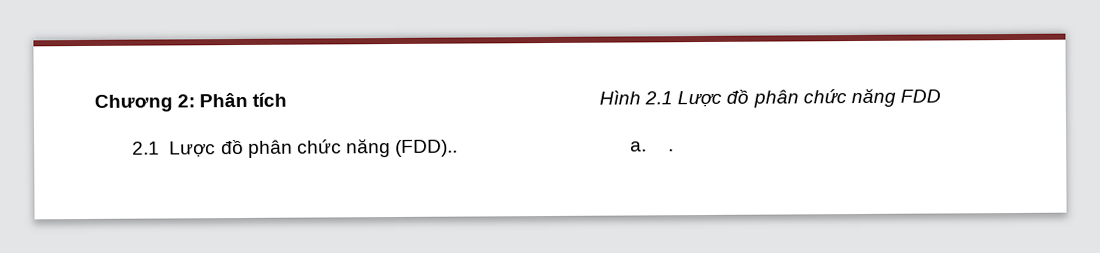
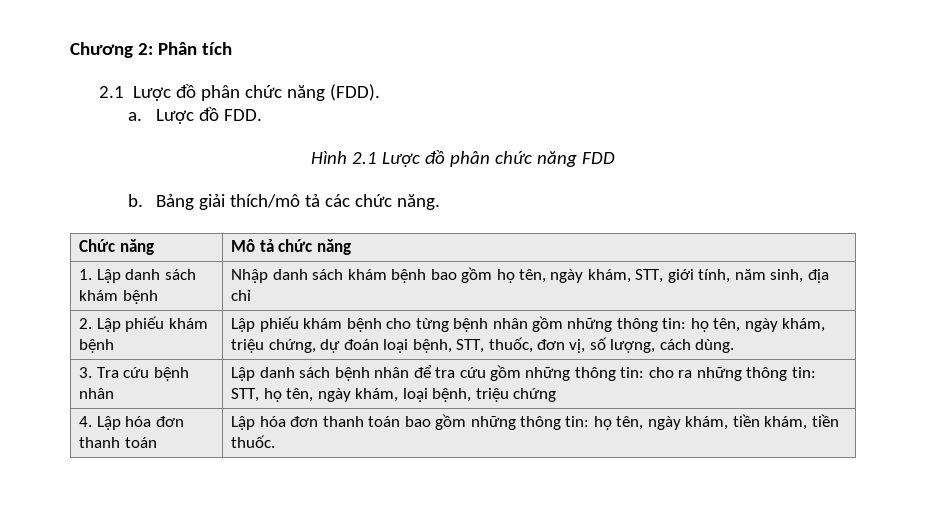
- 2.1 Lược đồ phân chức năng (FDD)..
+ 2.1 Lược đồ phân chức năng (FDD).
+ a. Lược đồ FDD.
- a. .
+ b. Bảng giải thích/mô tả các chức năng.
+ Chức năng | Mô tả chức năng
+ 1. Lập danh sách khám bệnh | Nhập danh sách khám bệnh bao gồm họ tên, ngày khám, STT, giới tính, năm sinh, địa chỉ
+ 2. Lập phiếu khám bệnh | Lập phiếu khám bệnh cho từng bệnh nhân gồm những thông tin: họ tên, ngày khám, triệu chứng, dự đoán loại bệnh, STT, thuốc, đơn vị, số lượng, cách dùng.
+ 3. Tra cứu bệnh nhân | Lập danh sách bệnh nhân để tra cứu gồm những thông tin: cho ra những thông tin: STT, họ tên, ngày khám, loại bệnh, triệu chứng
+ 4. Lập hóa đơn thanh toán | Lập hóa đơn thanh toán bao gồm những thông tin: họ tên, ngày khám, tiền khám, tiền thuốc.

